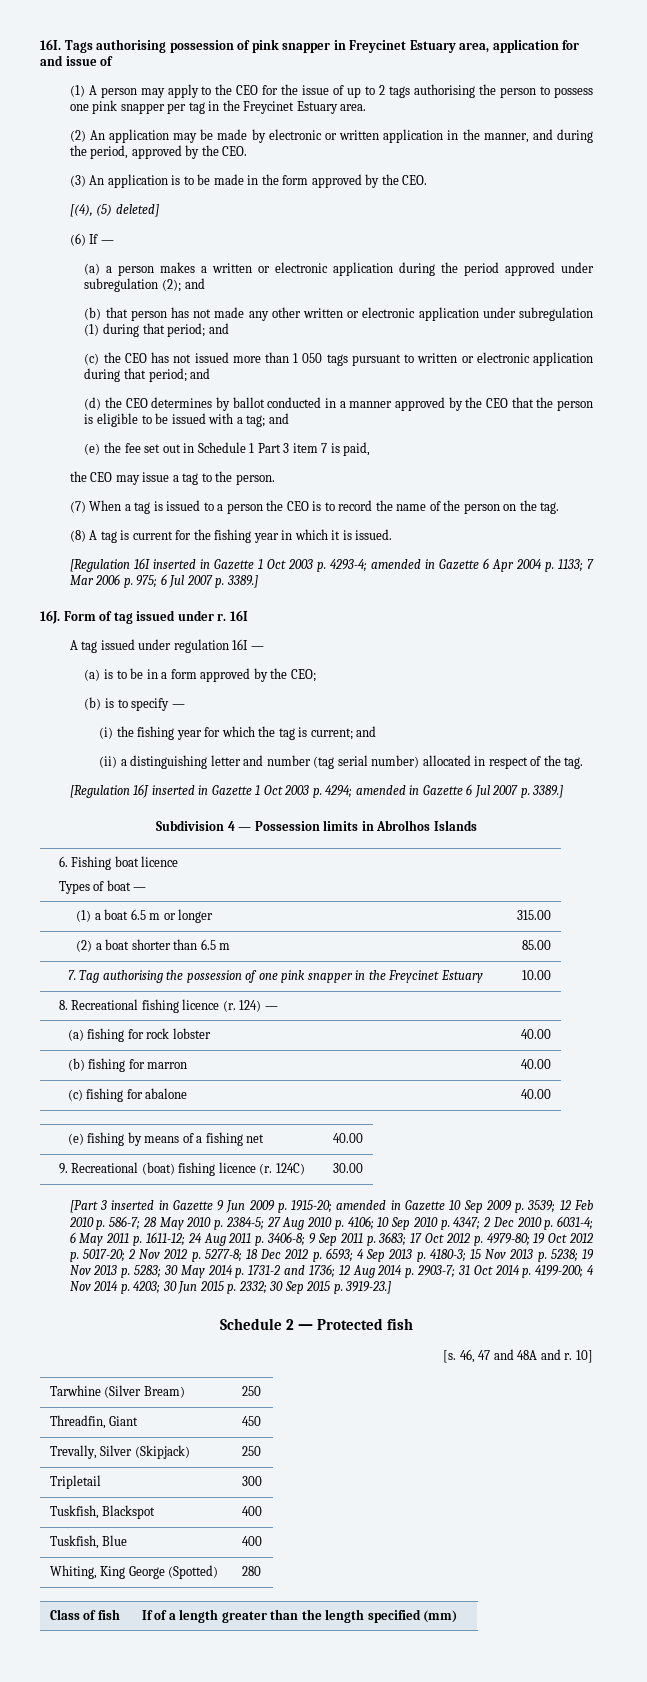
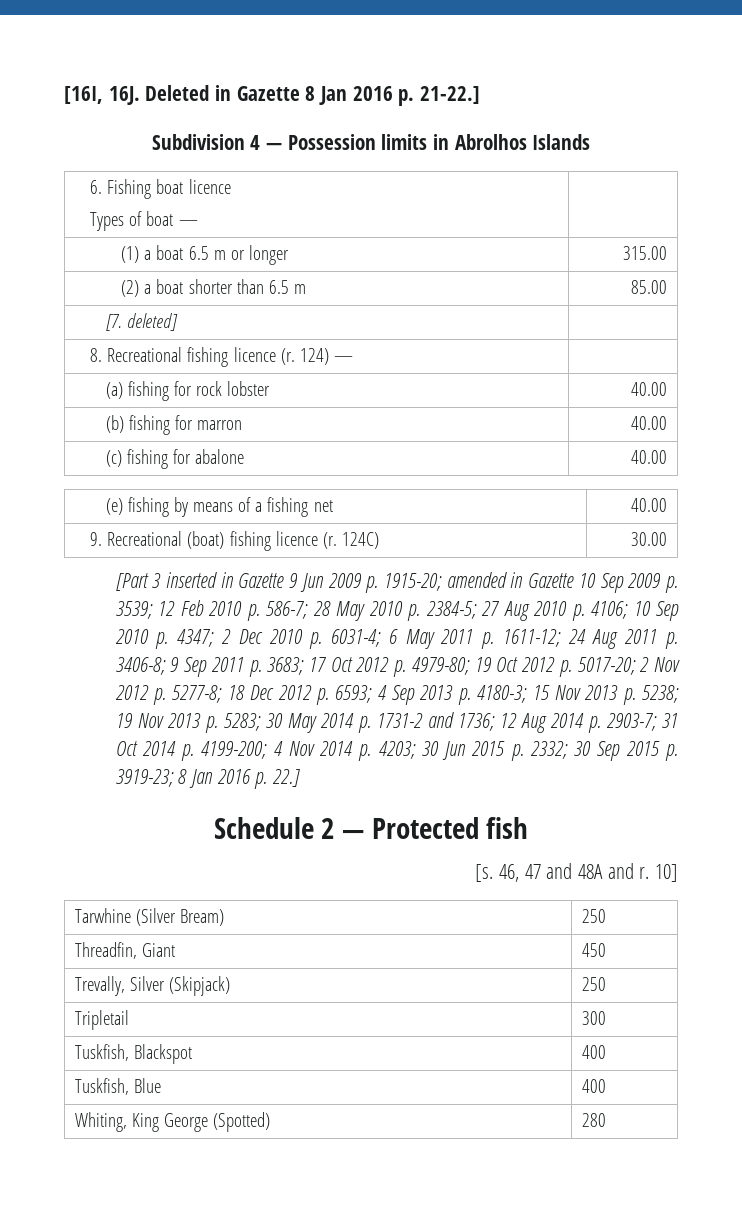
- 16I. Tags authorising possession of pink snapper in Freycinet Estuary area, application for and issue of
- (1) A person may apply to the CEO for the issue of up to 2 tags authorising the person to possess one pink snapper per tag in the Freycinet Estuary area.
- (2) An application may be made by electronic or written application in the manner, and during the period, approved by the CEO.
- (3) An application is to be made in the form approved by the CEO.
- [(4), (5) deleted]
- (6) If —
- (a) a person makes a written or electronic application during the period approved under subregulation (2); and
- (b) that person has not made any other written or electronic application under subregulation (1) during that period; and
- (c) the CEO has not issued more than 1 050 tags pursuant to written or electronic application during that period; and
- (d) the CEO determines by ballot conducted in a manner approved by the CEO that the person is eligible to be issued with a tag; and
- (e) the fee set out in Schedule 1 Part 3 item 7 is paid,
- the CEO may issue a tag to the person.
- (7) When a tag is issued to a person the CEO is to record the name of the person on the tag.
- (8) A tag is current for the fishing year in which it is issued.
- [Regulation 16I inserted in Gazette 1 Oct 2003 p. 4293-4; amended in Gazette 6 Apr 2004 p. 1133; 7 Mar 2006 p. 975; 6 Jul 2007 p. 3389.]
- 16J. Form of tag issued under r. 16I
- A tag issued under regulation 16I —
- (a) is to be in a form approved by the CEO;
- (b) is to specify —
- (i) the fishing year for which the tag is current; and
- (ii) a distinguishing letter and number (tag serial number) allocated in respect of the tag.
- [Regulation 16J inserted in Gazette 1 Oct 2003 p. 4294; amended in Gazette 6 Jul 2007 p. 3389.]
+ [16I, 16J. Deleted in Gazette 8 Jan 2016 p. 21-22.]
- 7. Tag authorising the possession of one pink snapper in the Freycinet Estuary | 10.00
+ [7. deleted] |
- 30 Sep 2015 p. 3919-23.]
+ 30 Sep 2015 p. 3919-23; 8 Jan 2016 p. 22.]
- Class of fish | If of a length greater than the length specified (mm)

